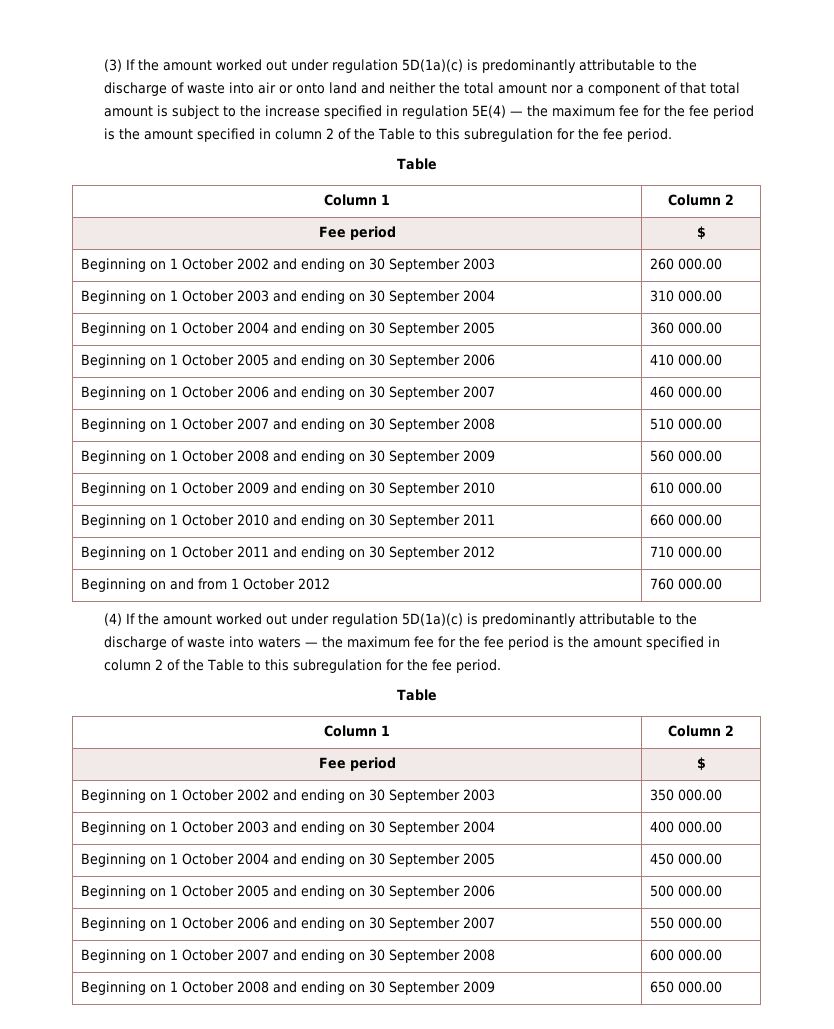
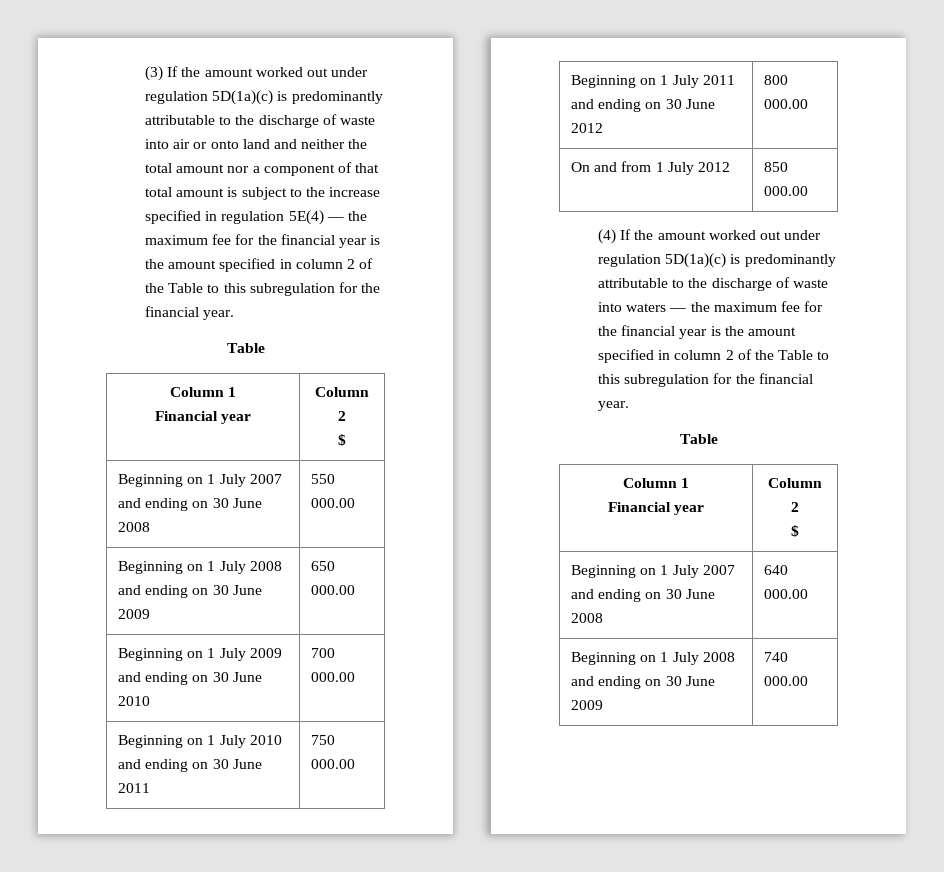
- (3) If the amount worked out under regulation 5D(1a)(c) is predominantly attributable to the discharge of waste into air or onto land and neither the total amount nor a component of that total amount is subject to the increase specified in regulation 5E(4) — the maximum fee for the fee period is the amount specified in column 2 of the Table to this subregulation for the fee period.
+ (3) If the amount worked out under regulation 5D(1a)(c) is predominantly attributable to the discharge of waste into air or onto land and neither the total amount nor a component of that total amount is subject to the increase specified in regulation 5E(4) — the maximum fee for the financial year is the amount specified in column 2 of the Table to this subregulation for the financial year.
  Table
- Column 1 | Column 2
- Fee period | $
- Beginning on 1 October 2002 and ending on 30 September 2003 | 260 000.00
- Beginning on 1 October 2003 and ending on 30 September 2004 | 310 000.00
- Beginning on 1 October 2004 and ending on 30 September 2005 | 360 000.00
- Beginning on 1 October 2005 and ending on 30 September 2006 | 410 000.00
- Beginning on 1 October 2006 and ending on 30 September 2007 | 460 000.00
- Beginning on 1 October 2007 and ending on 30 September 2008 | 510 000.00
- Beginning on 1 October 2008 and ending on 30 September 2009 | 560 000.00
- Beginning on 1 October 2009 and ending on 30 September 2010 | 610 000.00
- Beginning on 1 October 2010 and ending on 30 September 2011 | 660 000.00
- Beginning on 1 October 2011 and ending on 30 September 2012 | 710 000.00
- Beginning on and from 1 October 2012 | 760 000.00
+ Column 1
+ Financial year | Column 2
+ $
+ Beginning on 1 July 2007 and ending on 30 June 2008 | 550 000.00
+ Beginning on 1 July 2008 and ending on 30 June 2009 | 650 000.00
+ Beginning on 1 July 2009 and ending on 30 June 2010 | 700 000.00
+ Beginning on 1 July 2010 and ending on 30 June 2011 | 750 000.00
+ Beginning on 1 July 2011 and ending on 30 June 2012 | 800 000.00
+ On and from 1 July 2012 | 850 000.00
- (4) If the amount worked out under regulation 5D(1a)(c) is predominantly attributable to the discharge of waste into waters — the maximum fee for the fee period is the amount specified in column 2 of the Table to this subregulation for the fee period.
+ (4) If the amount worked out under regulation 5D(1a)(c) is predominantly attributable to the discharge of waste into waters — the maximum fee for the financial year is the amount specified in column 2 of the Table to this subregulation for the financial year.
  Table
- Column 1 | Column 2
- Fee period | $
- Beginning on 1 October 2002 and ending on 30 September 2003 | 350 000.00
- Beginning on 1 October 2003 and ending on 30 September 2004 | 400 000.00
- Beginning on 1 October 2004 and ending on 30 September 2005 | 450 000.00
- Beginning on 1 October 2005 and ending on 30 September 2006 | 500 000.00
- Beginning on 1 October 2006 and ending on 30 September 2007 | 550 000.00
- Beginning on 1 October 2007 and ending on 30 September 2008 | 600 000.00
- Beginning on 1 October 2008 and ending on 30 September 2009 | 650 000.00
+ Column 1
+ Financial year | Column 2
+ $
+ Beginning on 1 July 2007 and ending on 30 June 2008 | 640 000.00
+ Beginning on 1 July 2008 and ending on 30 June 2009 | 740 000.00

